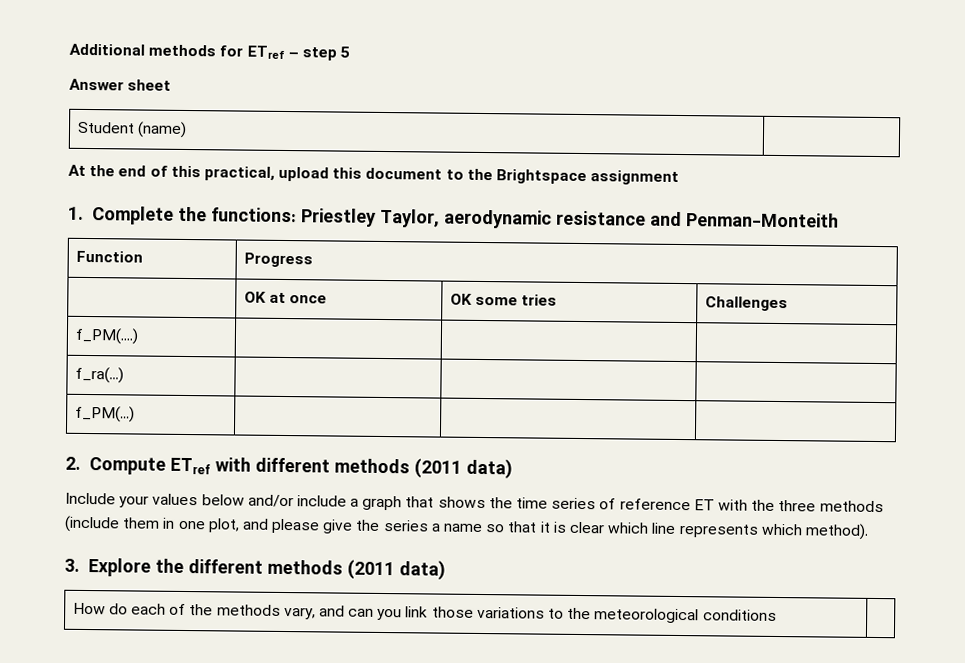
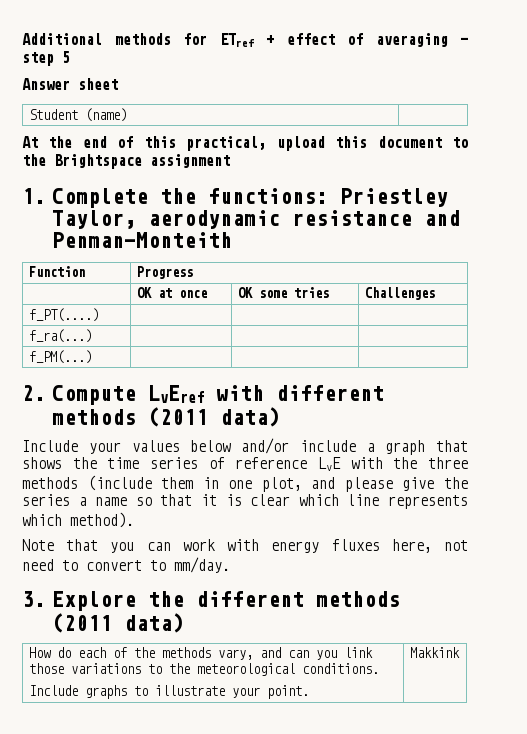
- Additional methods for ETref – step 5
+ Additional methods for ETref + effect of averaging – step 5
- f_PM(....) | | |
+ f_PT(....) | | |
- 2. Compute ETref with different methods (2011 data)
+ 2. Compute LvEref with different methods (2011 data)
- Include your values below and/or include a graph that shows the time series of reference ET with the three methods (include them in one plot, and please give the series a name so that it is clear which line represents which method).
+ Include your values below and/or include a graph that shows the time series of reference LvE with the three methods (include them in one plot, and please give the series a name so that it is clear which line represents which method).
+ Note that you can work with energy fluxes here, not need to convert to mm/day.
- How do each of the methods vary, and can you link those variations to the meteorological conditions |
+ How do each of the methods vary, and can you link those variations to the meteorological conditions.
+ Include graphs to illustrate your point. | Makkink

